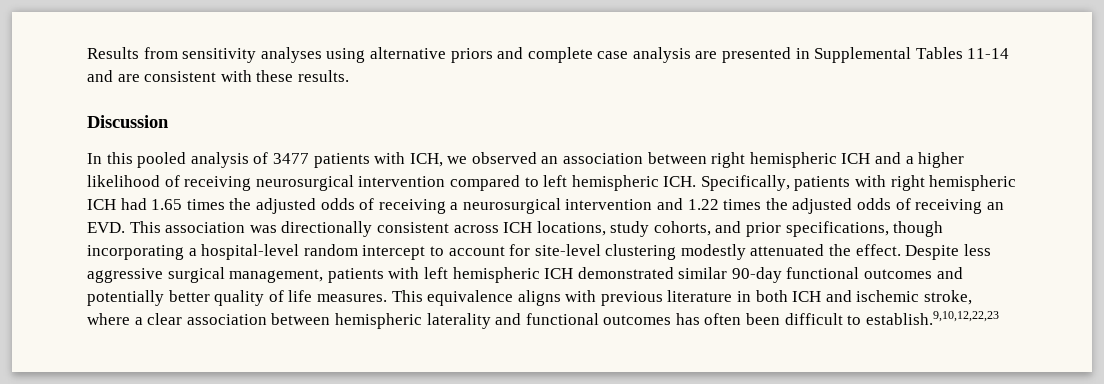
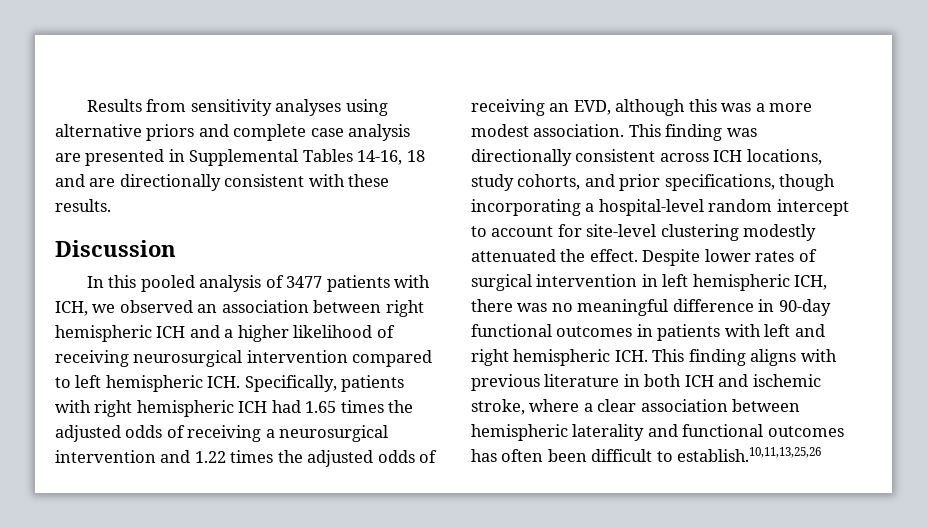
- Results from sensitivity analyses using alternative priors and complete case analysis are presented in Supplemental Tables 11-14 and are consistent with these results.
+ Results from sensitivity analyses using alternative priors and complete case analysis are presented in Supplemental Tables 14-16, 18 and are directionally consistent with these results.
- In this pooled analysis of 3477 patients with ICH, we observed an association between right hemispheric ICH and a higher likelihood of receiving neurosurgical intervention compared to left hemispheric ICH. Specifically, patients with right hemispheric ICH had 1.65 times the adjusted odds of receiving a neurosurgical intervention and 1.22 times the adjusted odds of receiving an EVD. This association was directionally consistent across ICH locations, study cohorts, and prior specifications, though incorporating a hospital-level random intercept to account for site-level clustering modestly attenuated the effect.
+ In this pooled analysis of 3477 patients with ICH, we observed an association between right hemispheric ICH and a higher likelihood of receiving neurosurgical intervention compared to left hemispheric ICH. Specifically, patients with right hemispheric ICH had 1.65 times the adjusted odds of receiving a neurosurgical intervention and 1.22 times the adjusted odds of receiving an EVD, although this was a more modest association. This finding was directionally consistent across ICH locations, study cohorts, and prior specifications, though incorporating a hospital-level random intercept to account for site-level clustering modestly attenuated the effect.
- Despite less aggressive surgical management, patients with left hemispheric ICH demonstrated similar 90-day functional outcomes and potentially better quality of life measures. This equivalence aligns with previous literature in both ICH and ischemic stroke, where a clear association between hemispheric laterality and functional outcomes has often been difficult to establish.9,10,12,22,23
+ Despite lower rates of surgical intervention in left hemispheric ICH, there was no meaningful difference in 90-day functional outcomes in patients with left and right hemispheric ICH. This finding aligns with previous literature in both ICH and ischemic stroke, where a clear association between hemispheric laterality and functional outcomes has often been difficult to establish.10,11,13,25,26

